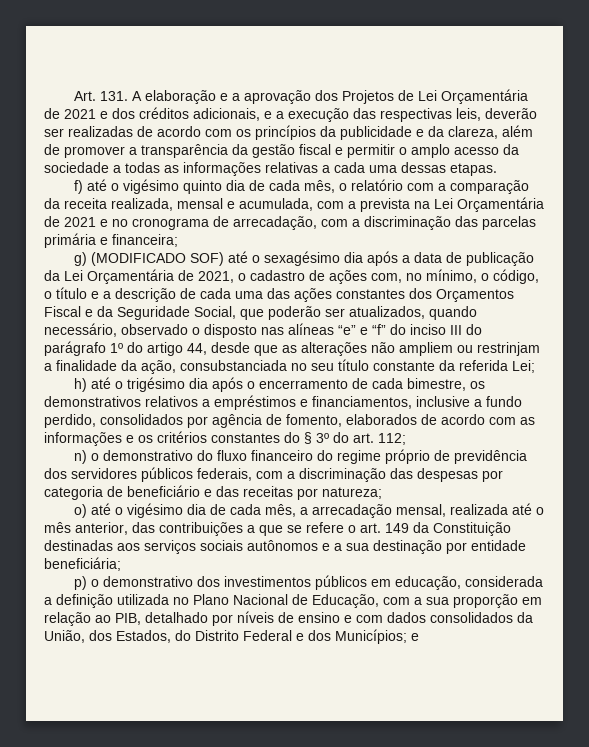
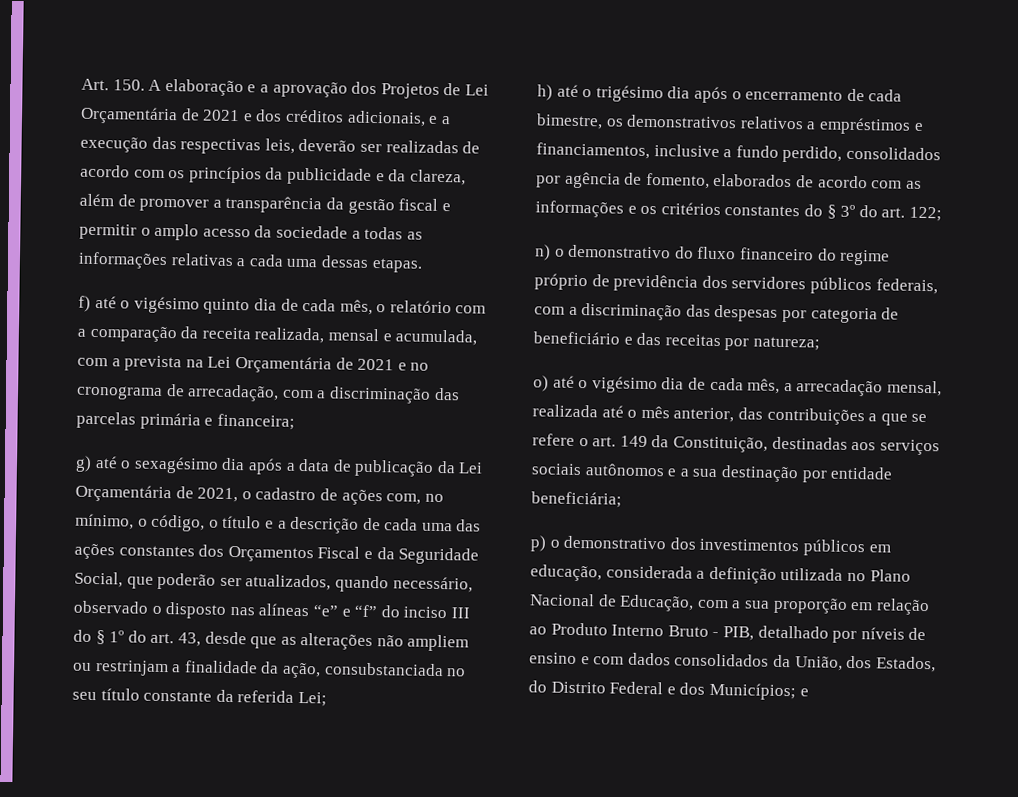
- Art. 131. A elaboração e a aprovação dos Projetos de Lei Orçamentária de 2021 e dos créditos adicionais, e a execução das respectivas leis, deverão ser realizadas de acordo com os princípios da publicidade e da clareza, além de promover a transparência da gestão fiscal e permitir o amplo acesso da sociedade a todas as informações relativas a cada uma dessas etapas.
+ Art. 150. A elaboração e a aprovação dos Projetos de Lei Orçamentária de 2021 e dos créditos adicionais, e a execução das respectivas leis, deverão ser realizadas de acordo com os princípios da publicidade e da clareza, além de promover a transparência da gestão fiscal e permitir o amplo acesso da sociedade a todas as informações relativas a cada uma dessas etapas.
- g) (MODIFICADO SOF) até o sexagésimo dia após a data de publicação da Lei Orçamentária de 2021, o cadastro de ações com, no mínimo, o código, o título e a descrição de cada uma das ações constantes dos Orçamentos Fiscal e da Seguridade Social, que poderão ser atualizados, quando necessário, observado o disposto nas alíneas “e” e “f” do inciso III do parágrafo 1º do artigo 44, desde que as alterações não ampliem ou restrinjam a finalidade da ação, consubstanciada no seu título constante da referida Lei;
+ g) até o sexagésimo dia após a data de publicação da Lei Orçamentária de 2021, o cadastro de ações com, no mínimo, o código, o título e a descrição de cada uma das ações constantes dos Orçamentos Fiscal e da Seguridade Social, que poderão ser atualizados, quando necessário, observado o disposto nas alíneas “e” e “f” do inciso III do § 1º do art. 43, desde que as alterações não ampliem ou restrinjam a finalidade da ação, consubstanciada no seu título constante da referida Lei;
- h) até o trigésimo dia após o encerramento de cada bimestre, os demonstrativos relativos a empréstimos e financiamentos, inclusive a fundo perdido, consolidados por agência de fomento, elaborados de acordo com as informações e os critérios constantes do § 3º do art. 112;
+ h) até o trigésimo dia após o encerramento de cada bimestre, os demonstrativos relativos a empréstimos e financiamentos, inclusive a fundo perdido, consolidados por agência de fomento, elaborados de acordo com as informações e os critérios constantes do § 3º do art. 122;
- o) até o vigésimo dia de cada mês, a arrecadação mensal, realizada até o mês anterior, das contribuições a que se refere o art. 149 da Constituição destinadas aos serviços sociais autônomos e a sua destinação por entidade beneficiária;
+ o) até o vigésimo dia de cada mês, a arrecadação mensal, realizada até o mês anterior, das contribuições a que se refere o art. 149 da Constituição, destinadas aos serviços sociais autônomos e a sua destinação por entidade beneficiária;
- p) o demonstrativo dos investimentos públicos em educação, considerada a definição utilizada no Plano Nacional de Educação, com a sua proporção em relação ao PIB, detalhado por níveis de ensino e com dados consolidados da União, dos Estados, do Distrito Federal e dos Municípios; e
+ p) o demonstrativo dos investimentos públicos em educação, considerada a definição utilizada no Plano Nacional de Educação, com a sua proporção em relação ao Produto Interno Bruto - PIB, detalhado por níveis de ensino e com dados consolidados da União, dos Estados, do Distrito Federal e dos Municípios; e

